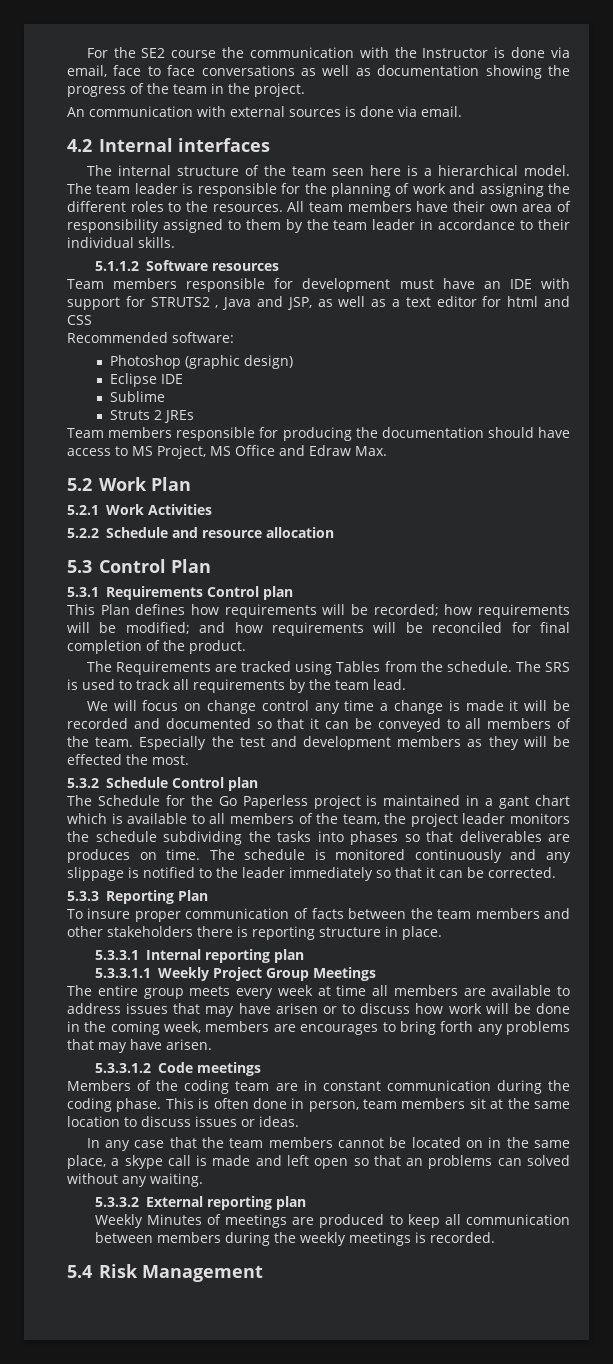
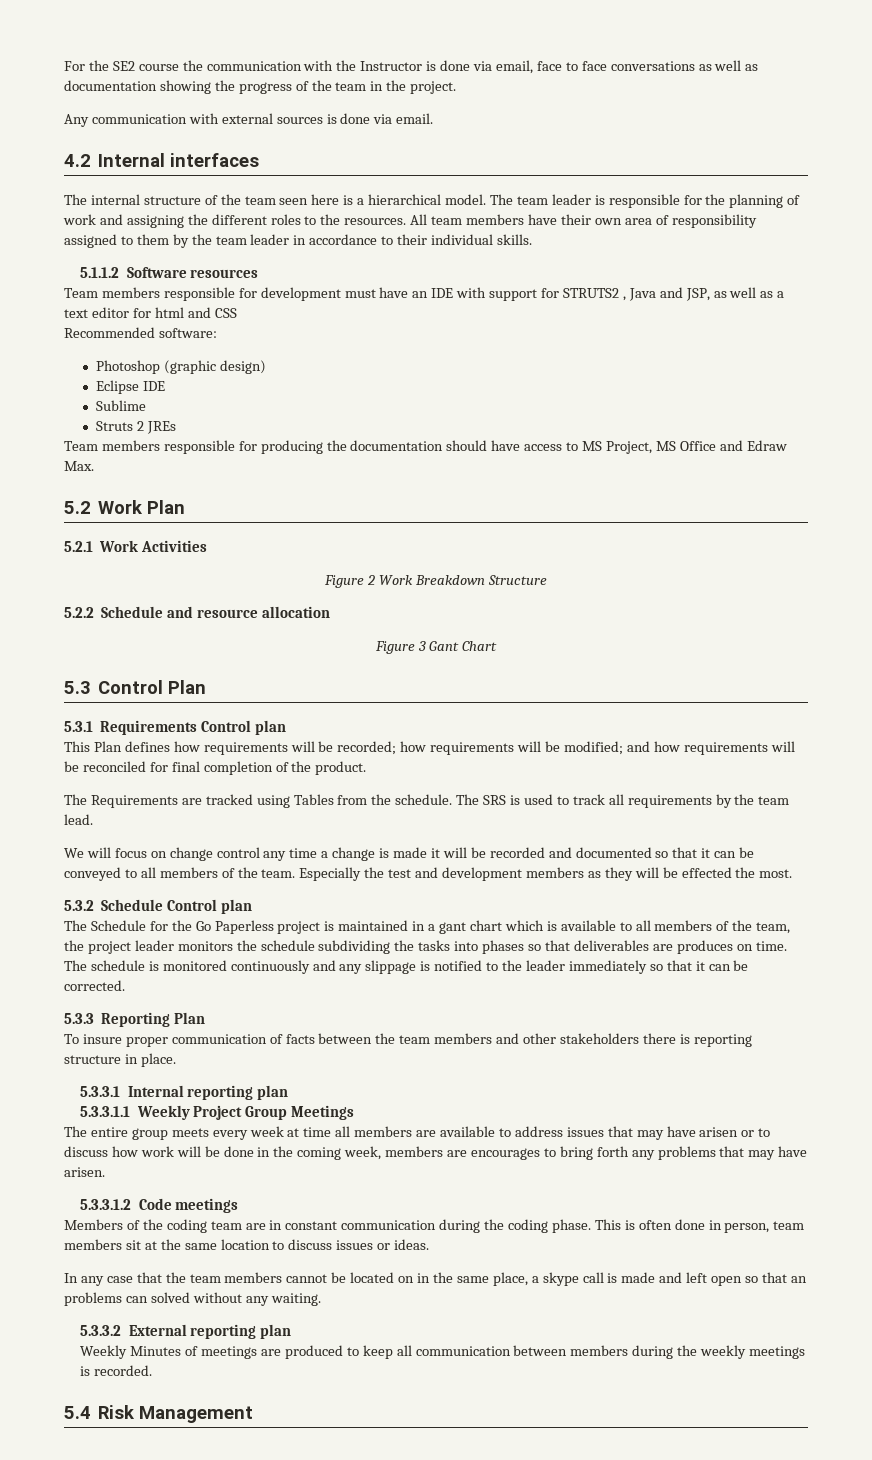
- An communication with external sources is done via email.
+ Any communication with external sources is done via email.
+ Figure 2 Work Breakdown Structure
+ Figure 3 Gant Chart

